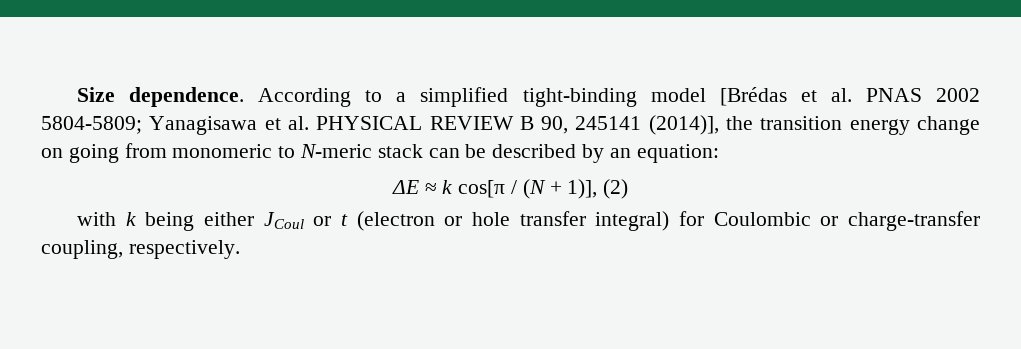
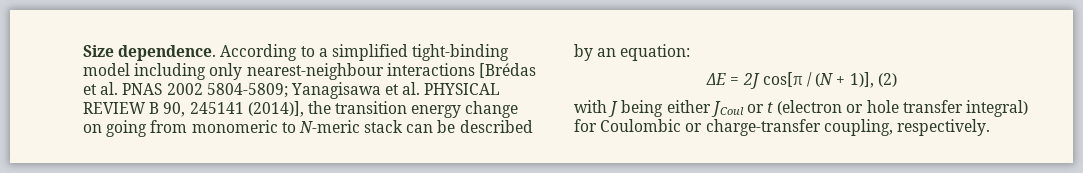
- According to a simplified tight-binding model [Brédas et al. PNAS 2002 5804-5809; Yanagisawa et al. PHYSICAL REVIEW B 90, 245141 (2014)], the transition energy change on going from monomeric to N-meric stack can be described by an equation:
+ According to a simplified tight-binding model including only nearest-neighbour interactions [Brédas et al. PNAS 2002 5804-5809; Yanagisawa et al. PHYSICAL REVIEW B 90, 245141 (2014)], the transition energy change on going from monomeric to N-meric stack can be described by an equation:
- ΔE ≈ k cos[π / (N + 1)], (2)
+ ΔE = 2J cos[π / (N + 1)], (2)
- with k being either JCoul or t (electron or hole transfer integral) for Coulombic or charge-transfer coupling, respectively.
+ with J being either JCoul or t (electron or hole transfer integral) for Coulombic or charge-transfer coupling, respectively.

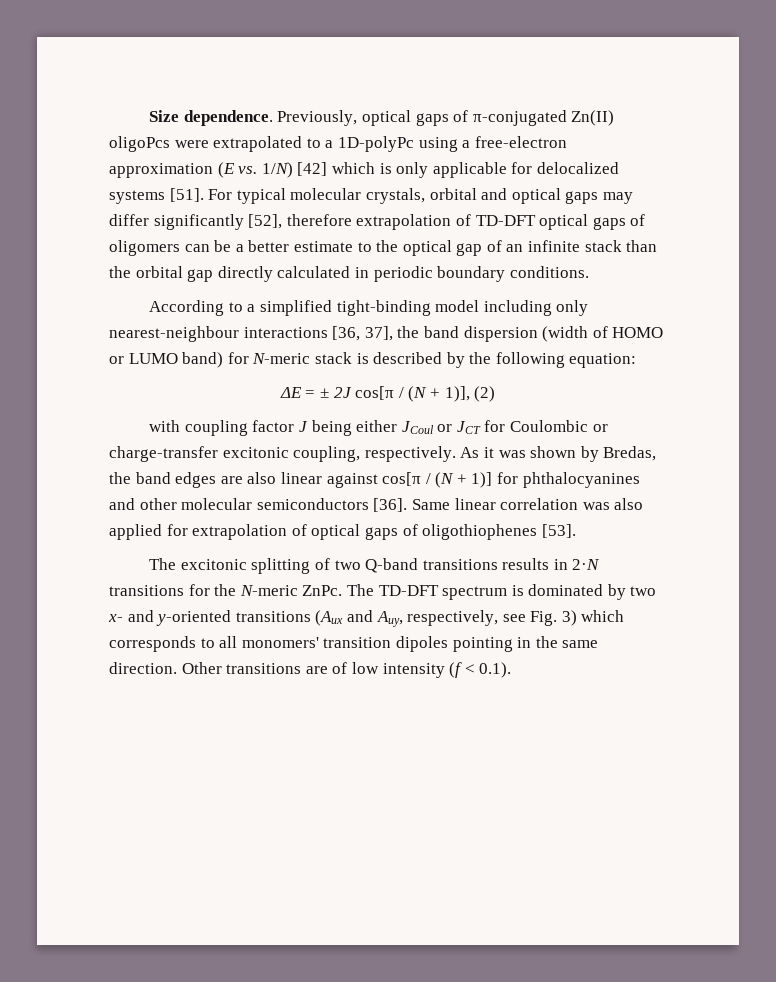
- Size dependence. According to a simplified tight-binding model including only nearest-neighbour interactions [Brédas et al. PNAS 2002 5804-5809; Yanagisawa et al. PHYSICAL REVIEW B 90, 245141 (2014)], the transition energy change on going from monomeric to N-meric stack can be described by an equation:
+ Size dependence. Previously, optical gaps of π-conjugated Zn(II) oligoPcs were extrapolated to a 1D-polyPc using a free-electron approximation (E vs. 1/N) [42] which is only applicable for delocalized systems [51]. For typical molecular crystals, orbital and optical gaps may differ significantly [52], therefore extrapolation of TD-DFT optical gaps of oligomers can be a better estimate to the optical gap of an infinite stack than the orbital gap directly calculated in periodic boundary conditions.
+ According to a simplified tight-binding model including only nearest-neighbour interactions [36, 37], the band dispersion (width of HOMO or LUMO band) for N-meric stack is described by the following equation:
- ΔE = 2J cos[π / (N + 1)], (2)
+ ΔE = ± 2J cos[π / (N + 1)], (2)
- with J being either JCoul or t (electron or hole transfer integral) for Coulombic or charge-transfer coupling, respectively.
+ with coupling factor J being either JCoul or JCT for Coulombic or charge-transfer excitonic coupling, respectively.
+ As it was shown by Bredas, the band edges are also linear against cos[π / (N + 1)] for phthalocyanines and other molecular semiconductors [36]. Same linear correlation was also applied for extrapolation of optical gaps of oligothiophenes [53].
+ The excitonic splitting of two Q-band transitions results in 2·N transitions for the N-meric ZnPc. The TD-DFT spectrum is dominated by two x- and y-oriented transitions (Aux and Auy, respectively, see Fig. 3) which corresponds to all monomers' transition dipoles pointing in the same direction. Other transitions are of low intensity (f < 0.1).

